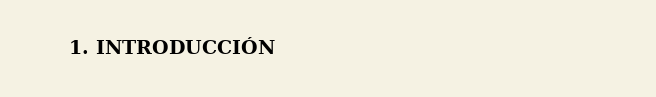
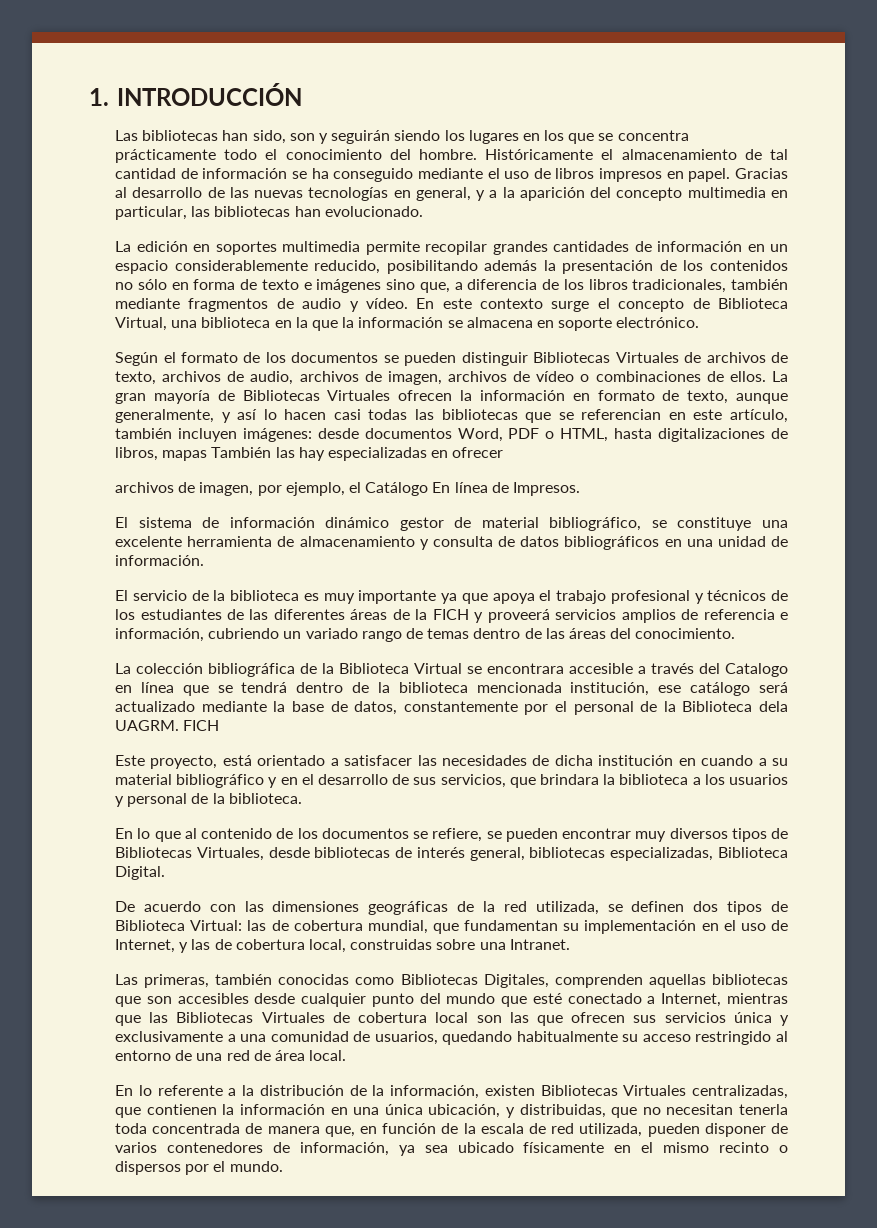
+ Las bibliotecas han sido, son y seguirán siendo los lugares en los que se concentra prácticamente todo el conocimiento del hombre. Históricamente el almacenamiento de tal cantidad de información se ha conseguido mediante el uso de libros impresos en papel. Gracias al desarrollo de las nuevas tecnologías en general, y a la aparición del concepto multimedia en particular, las bibliotecas han evolucionado.
+ La edición en soportes multimedia permite recopilar grandes cantidades de información en un espacio considerablemente reducido, posibilitando además la presentación de los contenidos no sólo en forma de texto e imágenes sino que, a diferencia de los libros tradicionales, también mediante fragmentos de audio y vídeo. En este contexto surge el concepto de Biblioteca Virtual, una biblioteca en la que la información se almacena en soporte electrónico.
+ Según el formato de los documentos se pueden distinguir Bibliotecas Virtuales de archivos de texto, archivos de audio, archivos de imagen, archivos de vídeo o combinaciones de ellos. La gran mayoría de Bibliotecas Virtuales ofrecen la información en formato de texto, aunque generalmente, y así lo hacen casi todas las bibliotecas que se referencian en este artículo, también incluyen imágenes: desde documentos Word, PDF o HTML, hasta digitalizaciones de libros, mapas También las hay especializadas en ofrecer
+ archivos de imagen, por ejemplo, el Catálogo En línea de Impresos.
+ El sistema de información dinámico gestor de material bibliográfico, se constituye una excelente herramienta de almacenamiento y consulta de datos bibliográficos en una unidad de información.
+ El servicio de la biblioteca es muy importante ya que apoya el trabajo profesional y técnicos de los estudiantes de las diferentes áreas de la FICH y proveerá servicios amplios de referencia e información, cubriendo un variado rango de temas dentro de las áreas del conocimiento.
+ La colección bibliográfica de la Biblioteca Virtual se encontrara accesible a través del Catalogo en línea que se tendrá dentro de la biblioteca mencionada institución, ese catálogo será actualizado mediante la base de datos, constantemente por el personal de la Biblioteca dela UAGRM. FICH
+ Este proyecto, está orientado a satisfacer las necesidades de dicha institución en cuando a su material bibliográfico y en el desarrollo de sus servicios, que brindara la biblioteca a los usuarios y personal de la biblioteca.
+ En lo que al contenido de los documentos se refiere, se pueden encontrar muy diversos tipos de Bibliotecas Virtuales, desde bibliotecas de interés general, bibliotecas especializadas, Biblioteca Digital.
+ De acuerdo con las dimensiones geográficas de la red utilizada, se definen dos tipos de Biblioteca Virtual: las de cobertura mundial, que fundamentan su implementación en el uso de Internet, y las de cobertura local, construidas sobre una Intranet.
+ Las primeras, también conocidas como Bibliotecas Digitales, comprenden aquellas bibliotecas que son accesibles desde cualquier punto del mundo que esté conectado a Internet, mientras que las Bibliotecas Virtuales de cobertura local son las que ofrecen sus servicios única y exclusivamente a una comunidad de usuarios, quedando habitualmente su acceso restringido al entorno de una red de área local.
+ En lo referente a la distribución de la información, existen Bibliotecas Virtuales centralizadas, que contienen la información en una única ubicación, y distribuidas, que no necesitan tenerla toda concentrada de manera que, en función de la escala de red utilizada, pueden disponer de varios contenedores de información, ya sea ubicado físicamente en el mismo recinto o dispersos por el mundo.

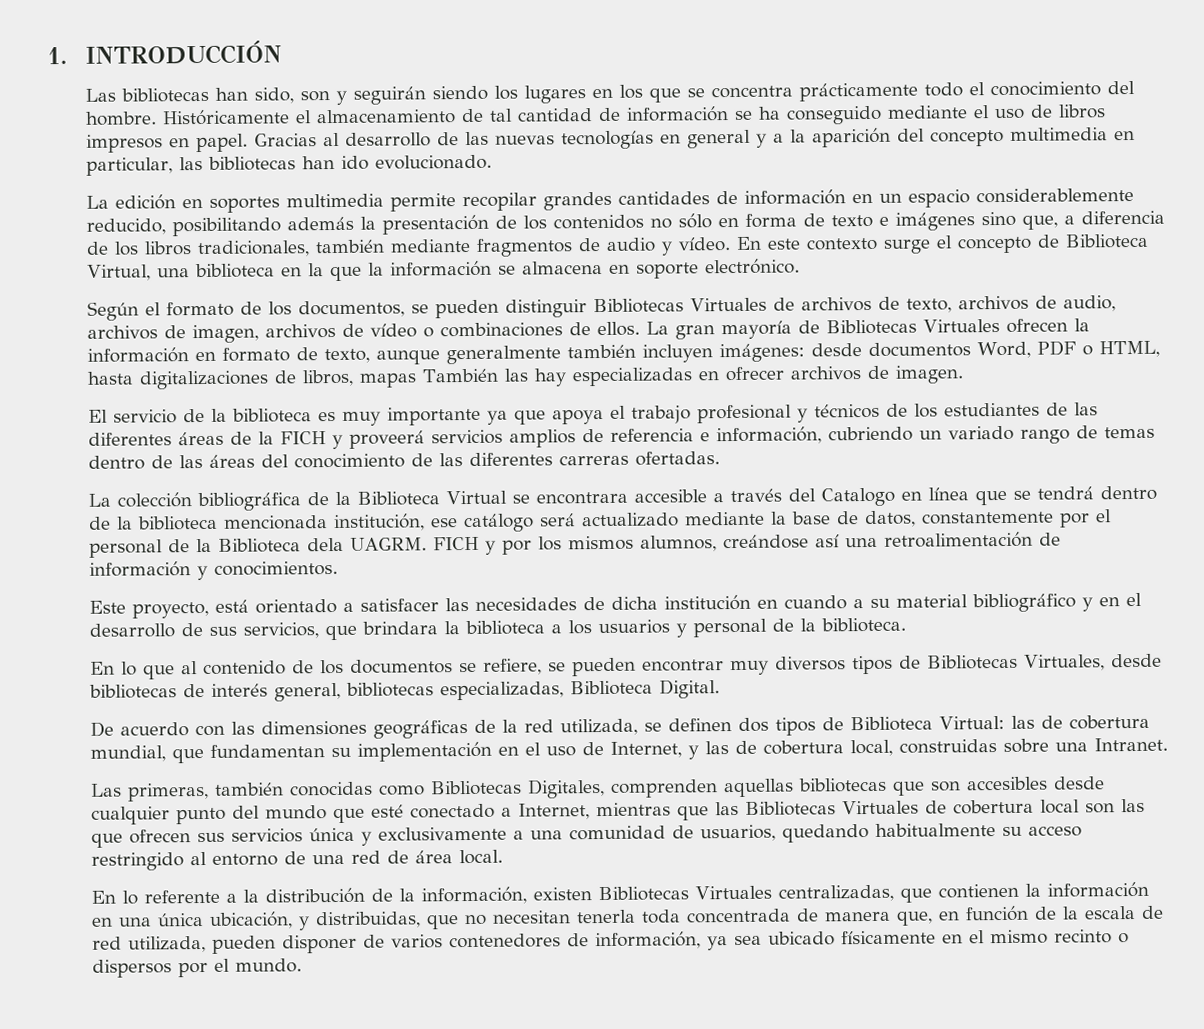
- Gracias al desarrollo de las nuevas tecnologías en general, y a la aparición del concepto multimedia en particular, las bibliotecas han evolucionado.
+ Gracias al desarrollo de las nuevas tecnologías en general y a la aparición del concepto multimedia en particular, las bibliotecas han ido evolucionado.
- Según el formato de los documentos se pueden distinguir Bibliotecas Virtuales de archivos de texto, archivos de audio, archivos de imagen, archivos de vídeo o combinaciones de ellos.
+ Según el formato de los documentos, se pueden distinguir Bibliotecas Virtuales de archivos de texto, archivos de audio, archivos de imagen, archivos de vídeo o combinaciones de ellos.
- La gran mayoría de Bibliotecas Virtuales ofrecen la información en formato de texto, aunque generalmente, y así lo hacen casi todas las bibliotecas que se referencian en este artículo, también incluyen imágenes: desde documentos Word, PDF o HTML, hasta digitalizaciones de libros, mapas También las hay especializadas en ofrecer
- archivos de imagen, por ejemplo, el Catálogo En línea de Impresos.
- El sistema de información dinámico gestor de material bibliográfico, se constituye una excelente herramienta de almacenamiento y consulta de datos bibliográficos en una unidad de información.
+ La gran mayoría de Bibliotecas Virtuales ofrecen la información en formato de texto, aunque generalmente también incluyen imágenes: desde documentos Word, PDF o HTML, hasta digitalizaciones de libros, mapas También las hay especializadas en ofrecer archivos de imagen.
- El servicio de la biblioteca es muy importante ya que apoya el trabajo profesional y técnicos de los estudiantes de las diferentes áreas de la FICH y proveerá servicios amplios de referencia e información, cubriendo un variado rango de temas dentro de las áreas del conocimiento.
+ El servicio de la biblioteca es muy importante ya que apoya el trabajo profesional y técnicos de los estudiantes de las diferentes áreas de la FICH y proveerá servicios amplios de referencia e información, cubriendo un variado rango de temas dentro de las áreas del conocimiento de las diferentes carreras ofertadas.
- La colección bibliográfica de la Biblioteca Virtual se encontrara accesible a través del Catalogo en línea que se tendrá dentro de la biblioteca mencionada institución, ese catálogo será actualizado mediante la base de datos, constantemente por el personal de la Biblioteca dela UAGRM. FICH
+ La colección bibliográfica de la Biblioteca Virtual se encontrara accesible a través del Catalogo en línea que se tendrá dentro de la biblioteca mencionada institución, ese catálogo será actualizado mediante la base de datos, constantemente por el personal de la Biblioteca dela UAGRM. FICH y por los mismos alumnos, creándose así una retroalimentación de información y conocimientos.

